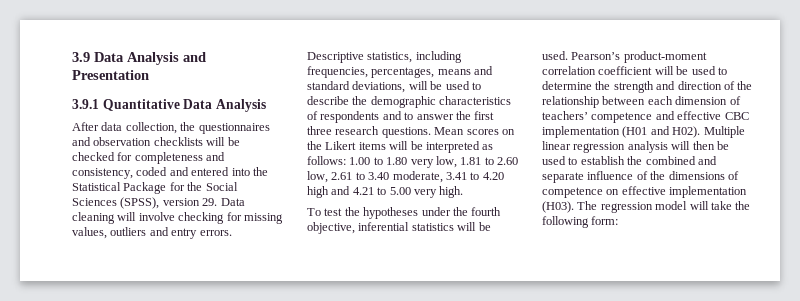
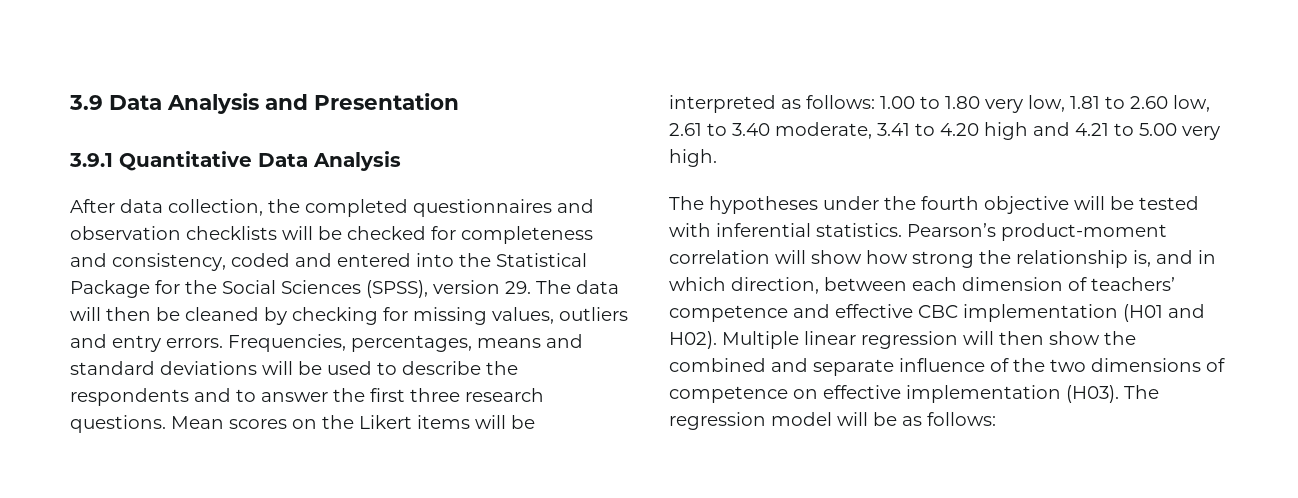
- After data collection, the questionnaires and observation checklists will be checked for completeness and consistency, coded and entered into the Statistical Package for the Social Sciences (SPSS), version 29. Data cleaning will involve checking for missing values, outliers and entry errors.
+ After data collection, the completed questionnaires and observation checklists will be checked for completeness and consistency, coded and entered into the Statistical Package for the Social Sciences (SPSS), version 29. The data will then be cleaned by checking for missing values, outliers and entry errors.
- Descriptive statistics, including frequencies, percentages, means and standard deviations, will be used to describe the demographic characteristics of respondents and to answer the first three research questions.
+ Frequencies, percentages, means and standard deviations will be used to describe the respondents and to answer the first three research questions.
- To test the hypotheses under the fourth objective, inferential statistics will be used. Pearson’s product-moment correlation coefficient will be used to determine the strength and direction of the relationship between each dimension of teachers’ competence and effective CBC implementation (H01 and H02).
+ The hypotheses under the fourth objective will be tested with inferential statistics. Pearson’s product-moment correlation will show how strong the relationship is, and in which direction, between each dimension of teachers’ competence and effective CBC implementation (H01 and H02).
- Multiple linear regression analysis will then be used to establish the combined and separate influence of the dimensions of competence on effective implementation (H03).
+ Multiple linear regression will then show the combined and separate influence of the two dimensions of competence on effective implementation (H03).
- The regression model will take the following form:
+ The regression model will be as follows:

